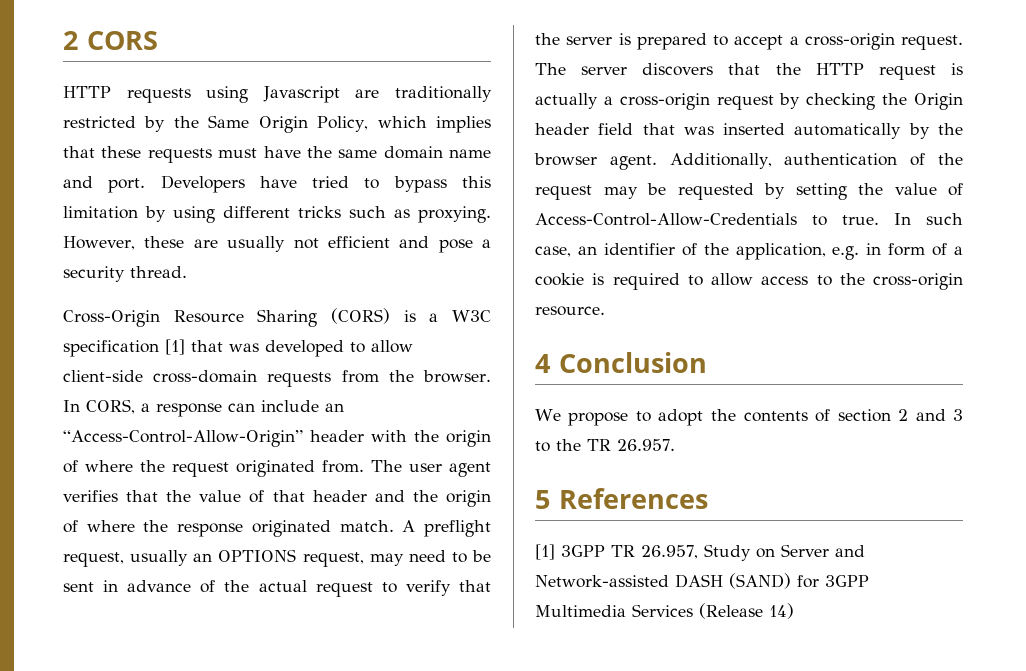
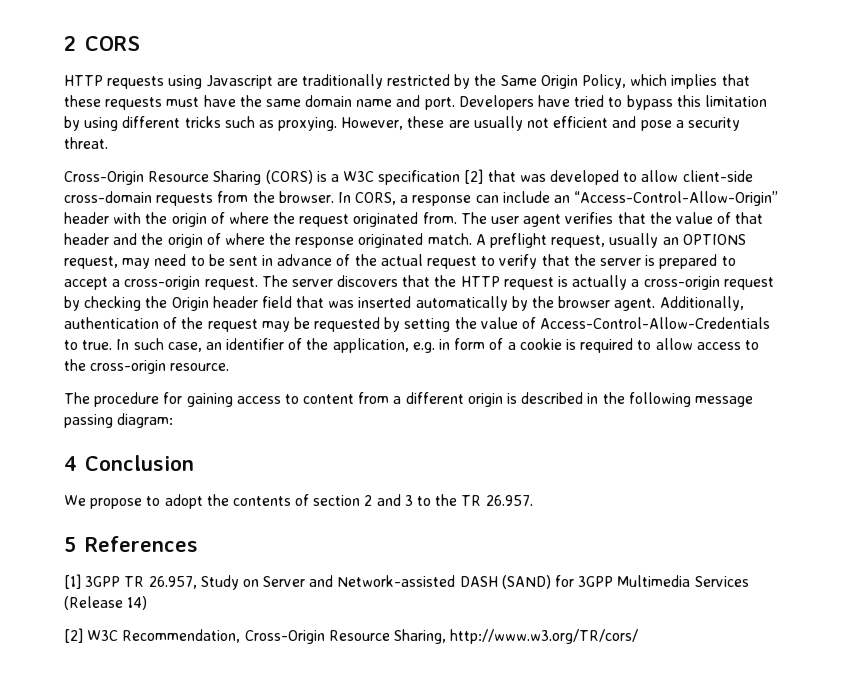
- However, these are usually not efficient and pose a security thread.
+ However, these are usually not efficient and pose a security threat.
- Cross-Origin Resource Sharing (CORS) is a W3C specification [1] that was developed to allow client-side cross-domain requests from the browser.
+ Cross-Origin Resource Sharing (CORS) is a W3C specification [2] that was developed to allow client-side cross-domain requests from the browser.
+ The procedure for gaining access to content from a different origin is described in the following message passing diagram:
+ [2] W3C Recommendation, Cross-Origin Resource Sharing, http://www.w3.org/TR/cors/

